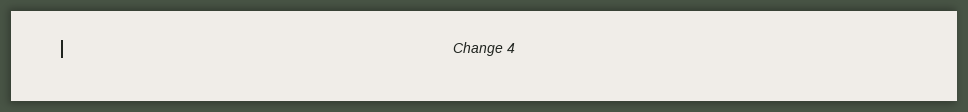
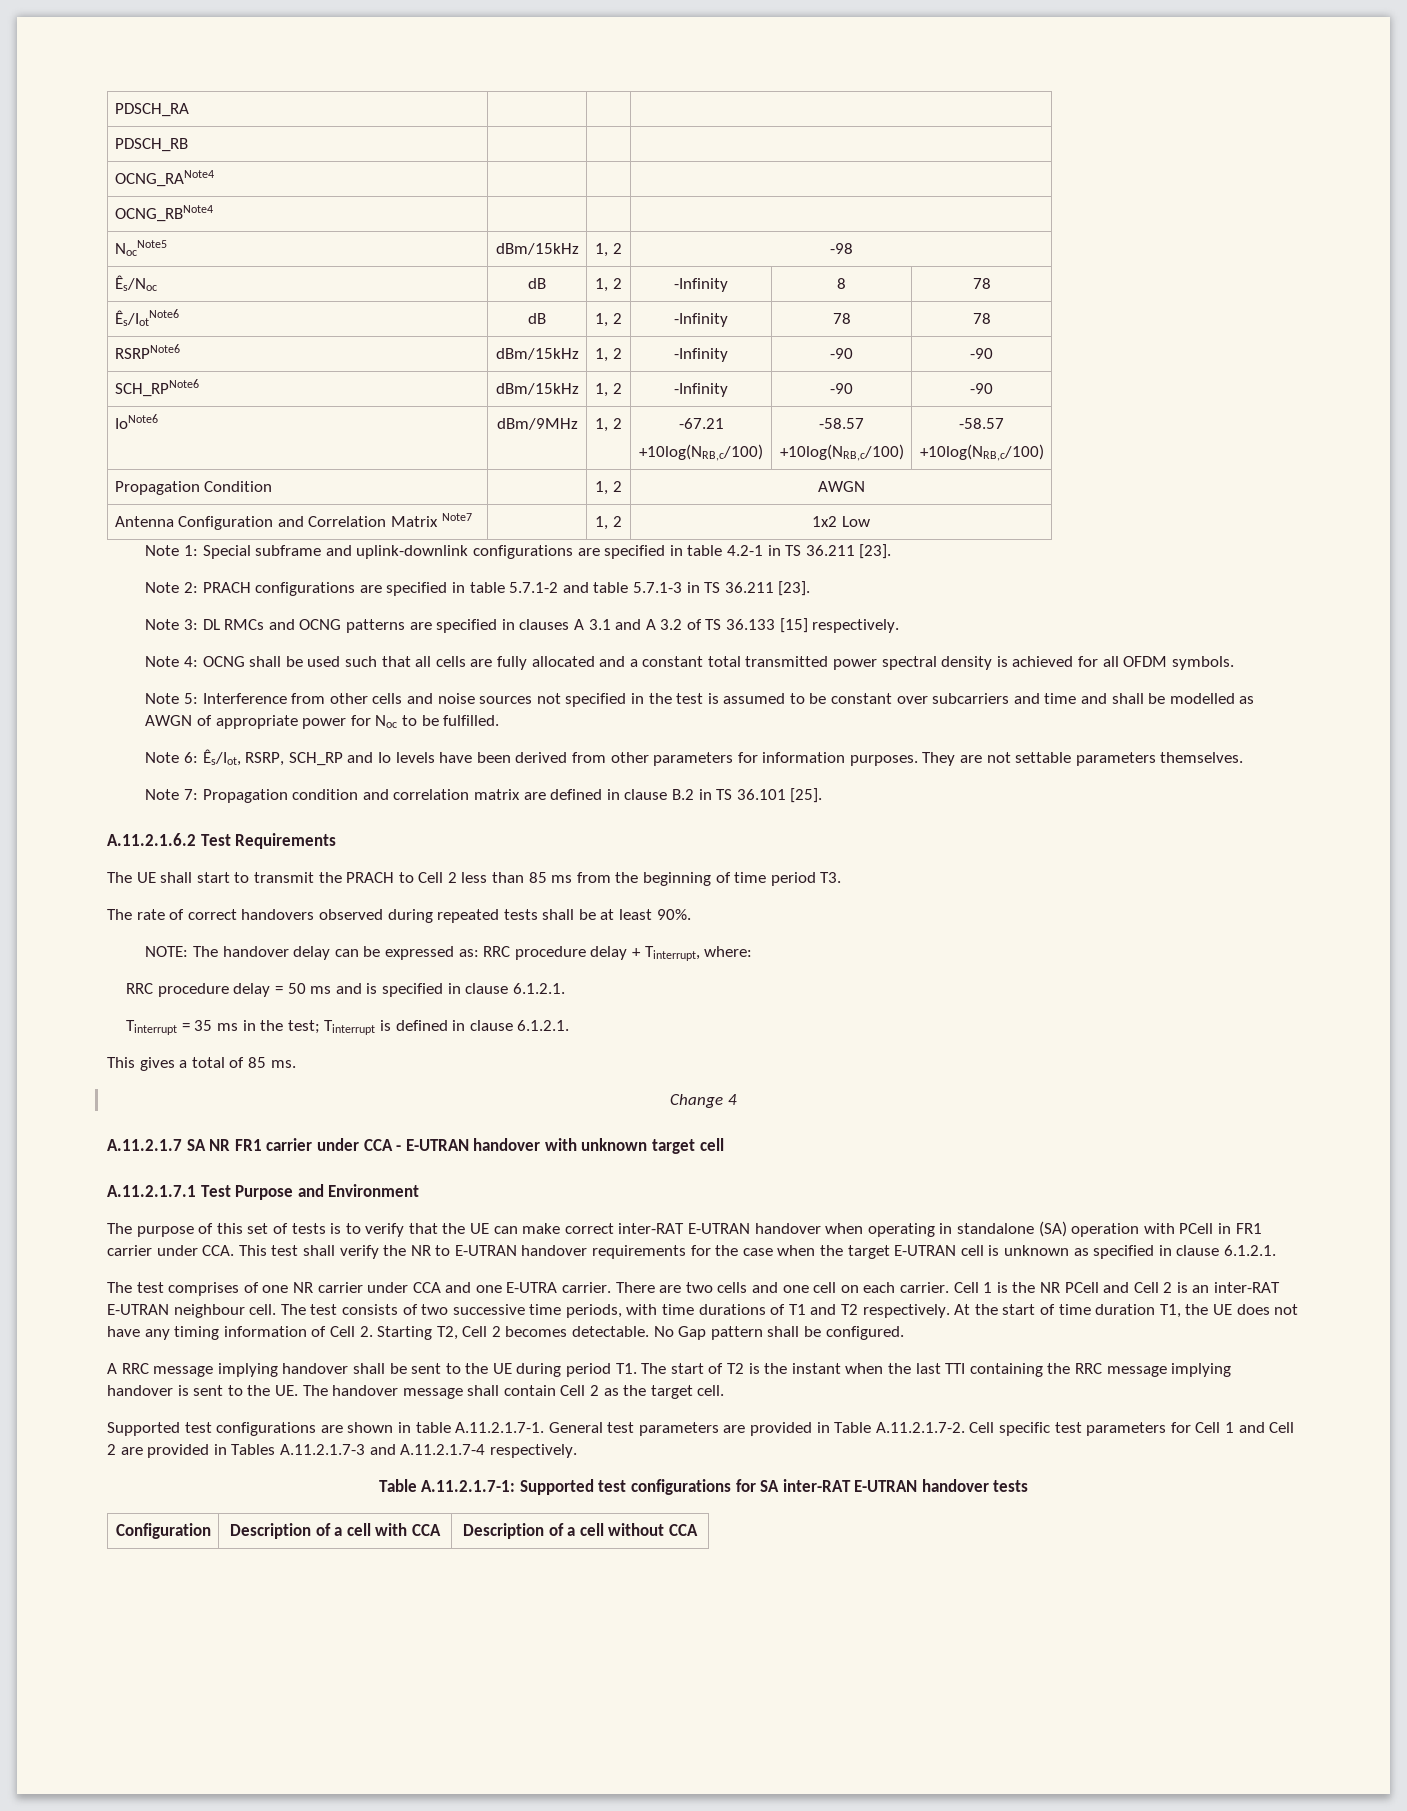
+ PDSCH_RA | | |
+ PDSCH_RB | | |
+ OCNG_RANote4 | | |
+ OCNG_RBNote4 | | |
+ NocNote5 | dBm/15kHz | 1, 2 | -98
+ Ês/Noc | dB | 1, 2 | -Infinity | 8 | 78
+ Ês/IotNote6 | dB | 1, 2 | -Infinity | 78 | 78
+ RSRPNote6 | dBm/15kHz | 1, 2 | -Infinity | -90 | -90
+ SCH_RPNote6 | dBm/15kHz | 1, 2 | -Infinity | -90 | -90
+ IoNote6 | dBm/9MHz | 1, 2 | -67.21
+ +10log(NRB,c/100) | -58.57
+ +10log(NRB,c/100) | -58.57
+ +10log(NRB,c/100)
+ Propagation Condition | | 1, 2 | AWGN
+ Antenna Configuration and Correlation Matrix Note7 | | 1, 2 | 1x2 Low
+ Note 1: Special subframe and uplink-downlink configurations are specified in table 4.2-1 in TS 36.211 [23].
+ Note 2: PRACH configurations are specified in table 5.7.1-2 and table 5.7.1-3 in TS 36.211 [23].
+ Note 3: DL RMCs and OCNG patterns are specified in clauses A 3.1 and A 3.2 of TS 36.133 [15] respectively.
+ Note 4: OCNG shall be used such that all cells are fully allocated and a constant total transmitted power spectral density is achieved for all OFDM symbols.
+ Note 5: Interference from other cells and noise sources not specified in the test is assumed to be constant over subcarriers and time and shall be modelled as AWGN of appropriate power for Noc to be fulfilled.
+ Note 6: Ês/Iot, RSRP, SCH_RP and Io levels have been derived from other parameters for information purposes. They are not settable parameters themselves.
+ Note 7: Propagation condition and correlation matrix are defined in clause B.2 in TS 36.101 [25].
+ A.11.2.1.6.2 Test Requirements
+ The UE shall start to transmit the PRACH to Cell 2 less than 85 ms from the beginning of time period T3.
+ The rate of correct handovers observed during repeated tests shall be at least 90%.
+ NOTE: The handover delay can be expressed as: RRC procedure delay + Tinterrupt, where:
+ RRC procedure delay = 50 ms and is specified in clause 6.1.2.1.
+ Tinterrupt = 35 ms in the test; Tinterrupt is defined in clause 6.1.2.1.
+ This gives a total of 85 ms.
  Change 4
+ A.11.2.1.7 SA NR FR1 carrier under CCA - E-UTRAN handover with unknown target cell
+ A.11.2.1.7.1 Test Purpose and Environment
+ The purpose of this set of tests is to verify that the UE can make correct inter-RAT E-UTRAN handover when operating in standalone (SA) operation with PCell in FR1 carrier under CCA. This test shall verify the NR to E-UTRAN handover requirements for the case when the target E-UTRAN cell is unknown as specified in clause 6.1.2.1.
+ The test comprises of one NR carrier under CCA and one E-UTRA carrier. There are two cells and one cell on each carrier. Cell 1 is the NR PCell and Cell 2 is an inter-RAT E-UTRAN neighbour cell. The test consists of two successive time periods, with time durations of T1 and T2 respectively. At the start of time duration T1, the UE does not have any timing information of Cell 2. Starting T2, Cell 2 becomes detectable. No Gap pattern shall be configured.
+ A RRC message implying handover shall be sent to the UE during period T1. The start of T2 is the instant when the last TTI containing the RRC message implying handover is sent to the UE. The handover message shall contain Cell 2 as the target cell.
+ Supported test configurations are shown in table A.11.2.1.7-1. General test parameters are provided in Table A.11.2.1.7-2. Cell specific test parameters for Cell 1 and Cell 2 are provided in Tables A.11.2.1.7-3 and A.11.2.1.7-4 respectively.
+ Table A.11.2.1.7-1: Supported test configurations for SA inter-RAT E-UTRAN handover tests
+ Configuration | Description of a cell with CCA | Description of a cell without CCA

